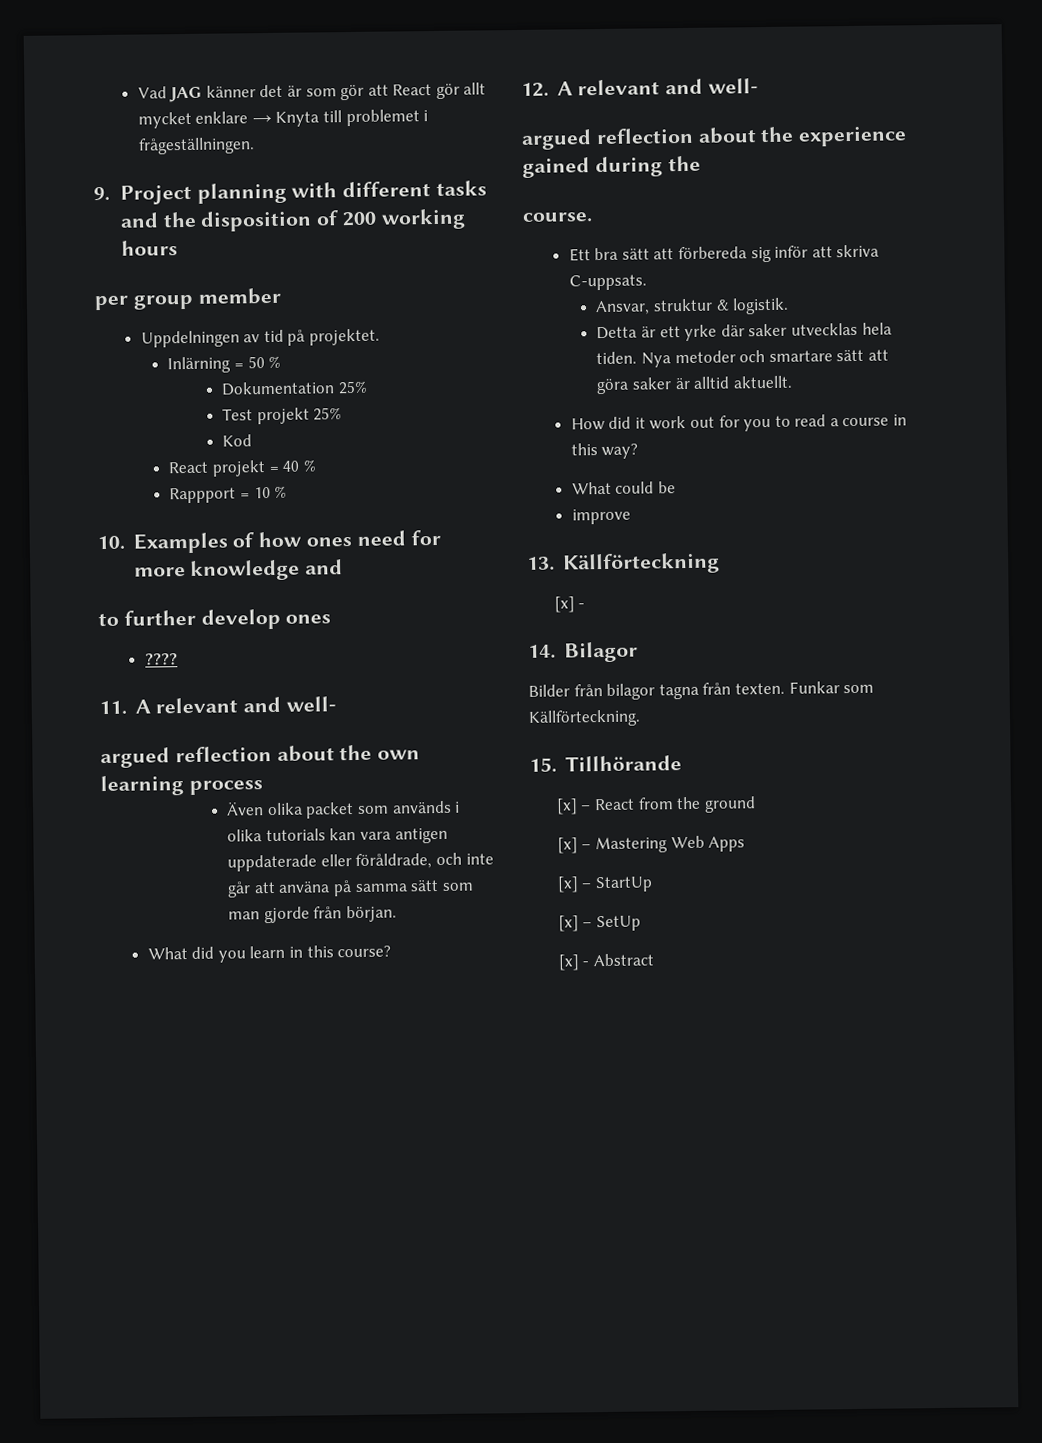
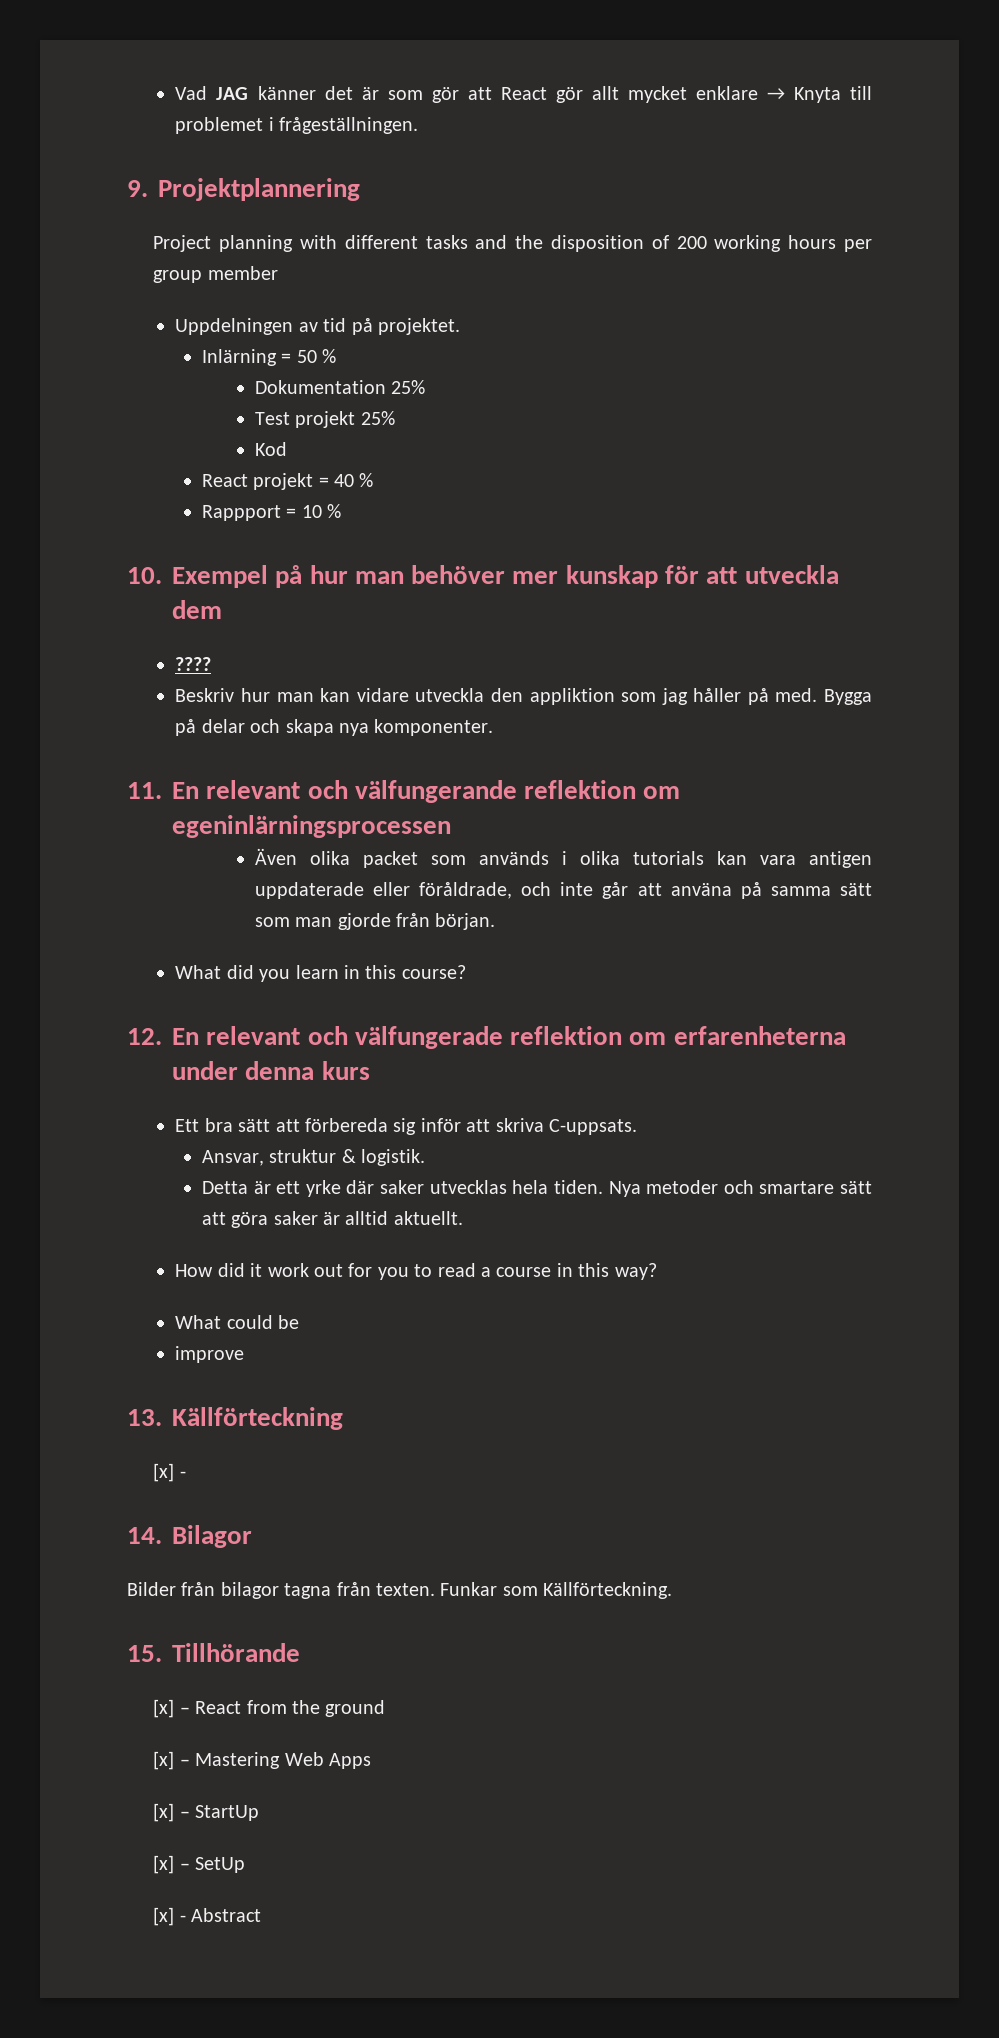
- 9. Project planning with different tasks and the disposition of 200 working hours
- per group member
+ 9. Projektplannering
+ Project planning with different tasks and the disposition of 200 working hours per group member
- 10. Examples of how ones need for more knowledge and
- to further develop ones
+ 10. Exempel på hur man behöver mer kunskap för att utveckla dem
  ????
- 11. A relevant and well-
- argued reflection about the own learning process
+ Beskriv hur man kan vidare utveckla den appliktion som jag håller på med. Bygga på delar och skapa nya komponenter.
+ 11. En relevant och välfungerande reflektion om egeninlärningsprocessen
- 12. A relevant and well-
- argued reflection about the experience gained during the
- course.
+ 12. En relevant och välfungerade reflektion om erfarenheterna under denna kurs

